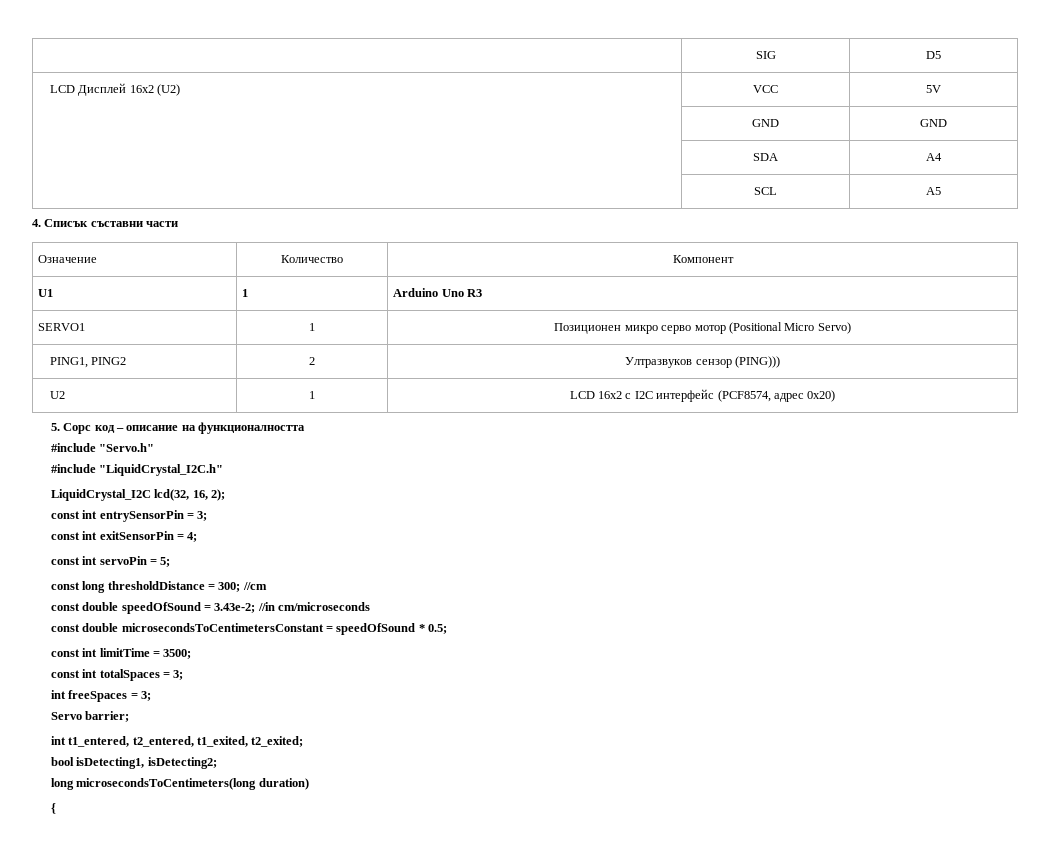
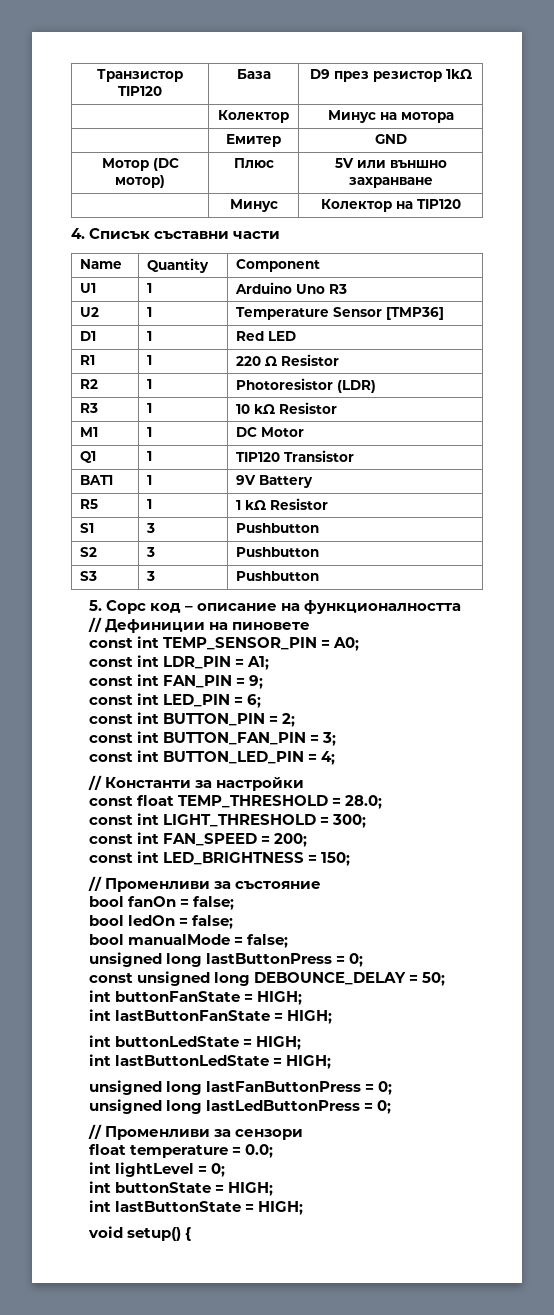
- | SIG | D5
- LCD Дисплей 16x2 (U2) | VCC | 5V
- | GND | GND
- | SDA | A4
- | SCL | A5
+ Транзистор TIP120 | База | D9 през резистор 1kΩ
+ | Колектор | Минус на мотора
+ | Емитер | GND
+ Мотор (DC мотор) | Плюс | 5V или външно захранване
+ | Минус | Колектор на TIP120
- Означение | Количество | Компонент
+ Name | Quantity | Component
- SERVO1 | 1 | Позиционен микро серво мотор (Positional Micro Servo)
- PING1, PING2 | 2 | Ултразвуков сензор (PING)))
- U2 | 1 | LCD 16x2 с I2C интерфейс (PCF8574, адрес 0x20)
+ U2 | 1 | Temperature Sensor [TMP36]
+ D1 | 1 | Red LED
+ R1 | 1 | 220 Ω Resistor
+ R2 | 1 | Photoresistor (LDR)
+ R3 | 1 | 10 kΩ Resistor
+ M1 | 1 | DC Motor
+ Q1 | 1 | TIP120 Transistor
+ BAT1 | 1 | 9V Battery
+ R5 | 1 | 1 kΩ Resistor
+ S1 | 3 | Pushbutton
+ S2 | 3 | Pushbutton
+ S3 | 3 | Pushbutton
- #include "Servo.h"
- #include "LiquidCrystal_I2C.h"
- LiquidCrystal_I2C lcd(32, 16, 2);
- const int entrySensorPin = 3;
+ // Дефиниции на пиновете
+ const int TEMP_SENSOR_PIN = A0;
+ const int LDR_PIN = A1;
+ const int FAN_PIN = 9;
+ const int LED_PIN = 6;
+ const int BUTTON_PIN = 2;
+ const int BUTTON_FAN_PIN = 3;
- const int exitSensorPin = 4;
+ const int BUTTON_LED_PIN = 4;
- const int servoPin = 5;
- const long thresholdDistance = 300; //cm
- const double speedOfSound = 3.43e-2; //in cm/microseconds
- const double microsecondsToCentimetersConstant = speedOfSound * 0.5;
- const int limitTime = 3500;
- const int totalSpaces = 3;
- int freeSpaces = 3;
- Servo barrier;
- int t1_entered, t2_entered, t1_exited, t2_exited;
- bool isDetecting1, isDetecting2;
- long microsecondsToCentimeters(long duration)
- {
+ // Константи за настройки
+ const float TEMP_THRESHOLD = 28.0;
+ const int LIGHT_THRESHOLD = 300;
+ const int FAN_SPEED = 200;
+ const int LED_BRIGHTNESS = 150;
+ // Променливи за състояние
+ bool fanOn = false;
+ bool ledOn = false;
+ bool manualMode = false;
+ unsigned long lastButtonPress = 0;
+ const unsigned long DEBOUNCE_DELAY = 50;
+ int buttonFanState = HIGH;
+ int lastButtonFanState = HIGH;
+ int buttonLedState = HIGH;
+ int lastButtonLedState = HIGH;
+ unsigned long lastFanButtonPress = 0;
+ unsigned long lastLedButtonPress = 0;
+ // Променливи за сензори
+ float temperature = 0.0;
+ int lightLevel = 0;
+ int buttonState = HIGH;
+ int lastButtonState = HIGH;
+ void setup() {

